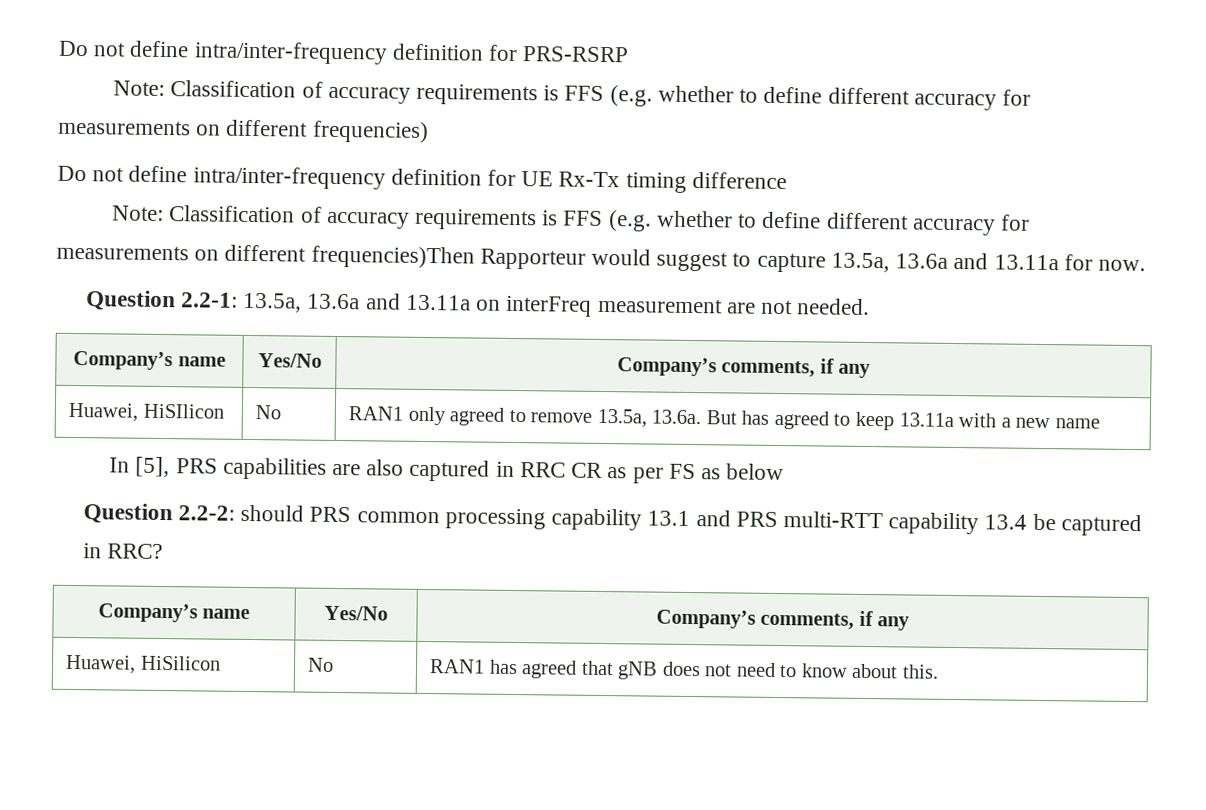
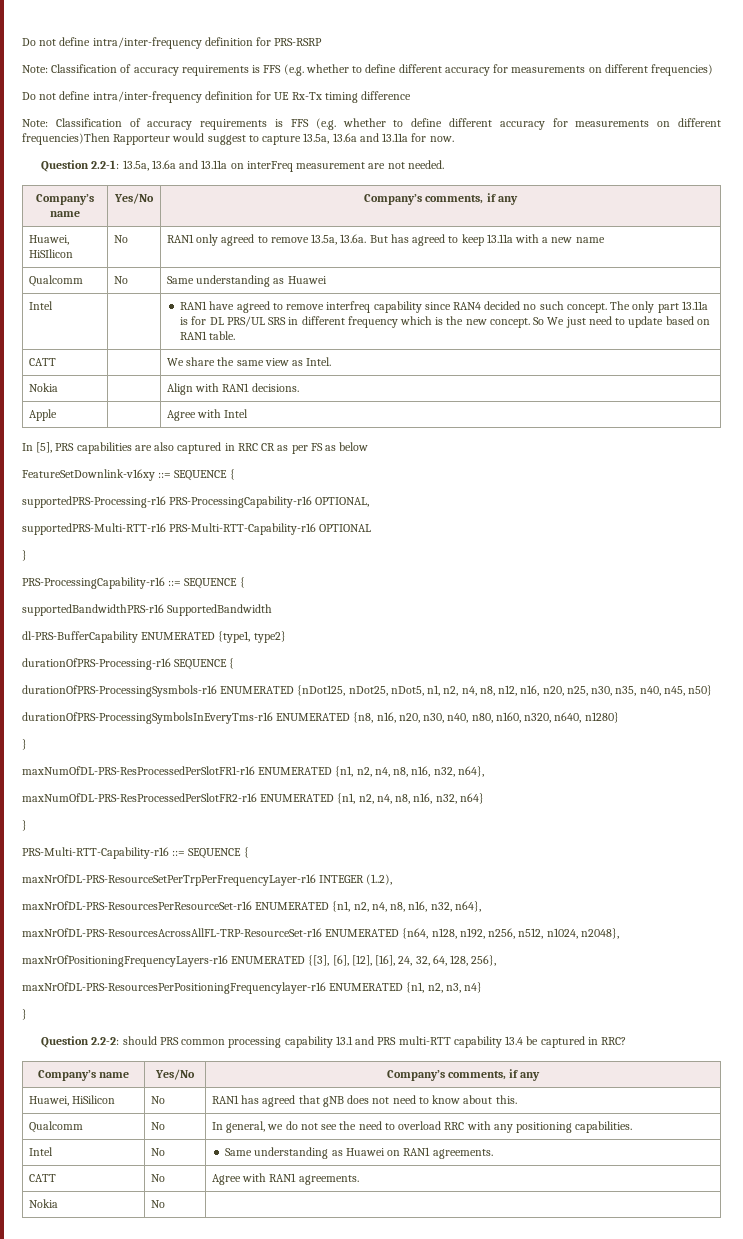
+ Qualcomm | No | Same understanding as Huawei
+ Intel | | RAN1 have agreed to remove interfreq capability since RAN4 decided no such concept. The only part 13.11a is for DL PRS/UL SRS in different frequency which is the new concept. So We just need to update based on RAN1 table.
+ CATT | | We share the same view as Intel.
+ Nokia | | Align with RAN1 decisions.
+ Apple | | Agree with Intel
+ FeatureSetDownlink-v16xy ::= SEQUENCE {
+ supportedPRS-Processing-r16 PRS-ProcessingCapability-r16 OPTIONAL,
+ supportedPRS-Multi-RTT-r16 PRS-Multi-RTT-Capability-r16 OPTIONAL
+ }
+ PRS-ProcessingCapability-r16 ::= SEQUENCE {
+ supportedBandwidthPRS-r16 SupportedBandwidth
+ dl-PRS-BufferCapability ENUMERATED {type1, type2}
+ durationOfPRS-Processing-r16 SEQUENCE {
+ durationOfPRS-ProcessingSysmbols-r16 ENUMERATED {nDot125, nDot25, nDot5, n1, n2, n4, n8, n12, n16, n20, n25, n30, n35, n40, n45, n50}
+ durationOfPRS-ProcessingSymbolsInEveryTms-r16 ENUMERATED {n8, n16, n20, n30, n40, n80, n160, n320, n640, n1280}
+ }
+ maxNumOfDL-PRS-ResProcessedPerSlotFR1-r16 ENUMERATED {n1, n2, n4, n8, n16, n32, n64},
+ maxNumOfDL-PRS-ResProcessedPerSlotFR2-r16 ENUMERATED {n1, n2, n4, n8, n16, n32, n64}
+ }
+ PRS-Multi-RTT-Capability-r16 ::= SEQUENCE {
+ maxNrOfDL-PRS-ResourceSetPerTrpPerFrequencyLayer-r16 INTEGER (1..2),
+ maxNrOfDL-PRS-ResourcesPerResourceSet-r16 ENUMERATED {n1, n2, n4, n8, n16, n32, n64},
+ maxNrOfDL-PRS-ResourcesAcrossAllFL-TRP-ResourceSet-r16 ENUMERATED {n64, n128, n192, n256, n512, n1024, n2048},
+ maxNrOfPositioningFrequencyLayers-r16 ENUMERATED {[3], [6], [12], [16], 24, 32, 64, 128, 256},
+ maxNrOfDL-PRS-ResourcesPerPositioningFrequencylayer-r16 ENUMERATED {n1, n2, n3, n4}
+ }
+ Qualcomm | No | In general, we do not see the need to overload RRC with any positioning capabilities.
+ Intel | No | Same understanding as Huawei on RAN1 agreements.
+ CATT | No | Agree with RAN1 agreements.
+ Nokia | No |

